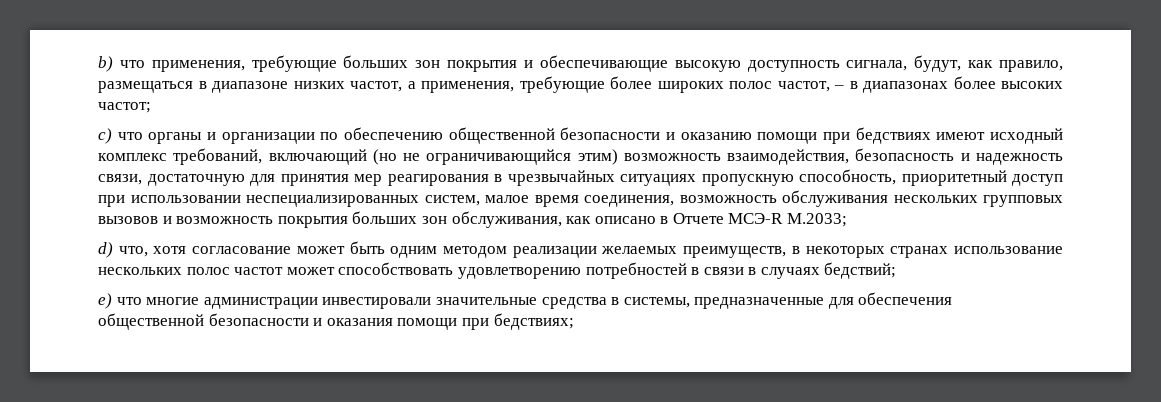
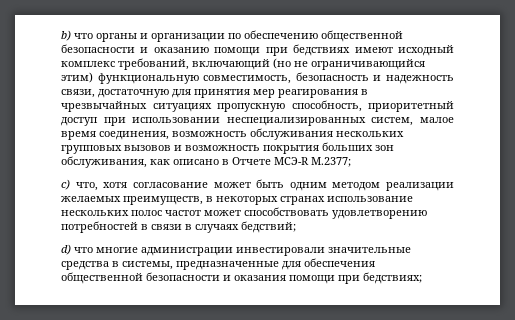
- b) что применения, требующие больших зон покрытия и обеспечивающие высокую доступность сигнала, будут, как правило, размещаться в диапазоне низких частот, а применения, требующие более широких полос частот, – в диапазонах более высоких частот;
- c) что органы и организации по обеспечению общественной безопасности и оказанию помощи при бедствиях имеют исходный комплекс требований, включающий (но не ограничивающийся этим) возможность взаимодействия, безопасность и надежность связи, достаточную для принятия мер реагирования в чрезвычайных ситуациях пропускную способность, приоритетный доступ при использовании неспециализированных систем, малое время соединения, возможность обслуживания нескольких групповых вызовов и возможность покрытия больших зон обслуживания, как описано в Отчете МСЭ-R M.2033;
- d) что, хотя согласование может быть одним методом реализации желаемых преимуществ, в некоторых странах использование нескольких полос частот может способствовать удовлетворению потребностей в связи в случаях бедствий;
+ b) что органы и организации по обеспечению общественной безопасности и оказанию помощи при бедствиях имеют исходный комплекс требований, включающий (но не ограничивающийся этим) функциональную совместимость, безопасность и надежность связи, достаточную для принятия мер реагирования в чрезвычайных ситуациях пропускную способность, приоритетный доступ при использовании неспециализированных систем, малое время соединения, возможность обслуживания нескольких групповых вызовов и возможность покрытия больших зон обслуживания, как описано в Отчете МСЭ-R M.2377;
+ c) что, хотя согласование может быть одним методом реализации желаемых преимуществ, в некоторых странах использование нескольких полос частот может способствовать удовлетворению потребностей в связи в случаях бедствий;
- e) что многие администрации инвестировали значительные средства в системы, предназначенные для обеспечения общественной безопасности и оказания помощи при бедствиях;
+ d) что многие администрации инвестировали значительные средства в системы, предназначенные для обеспечения общественной безопасности и оказания помощи при бедствиях;

